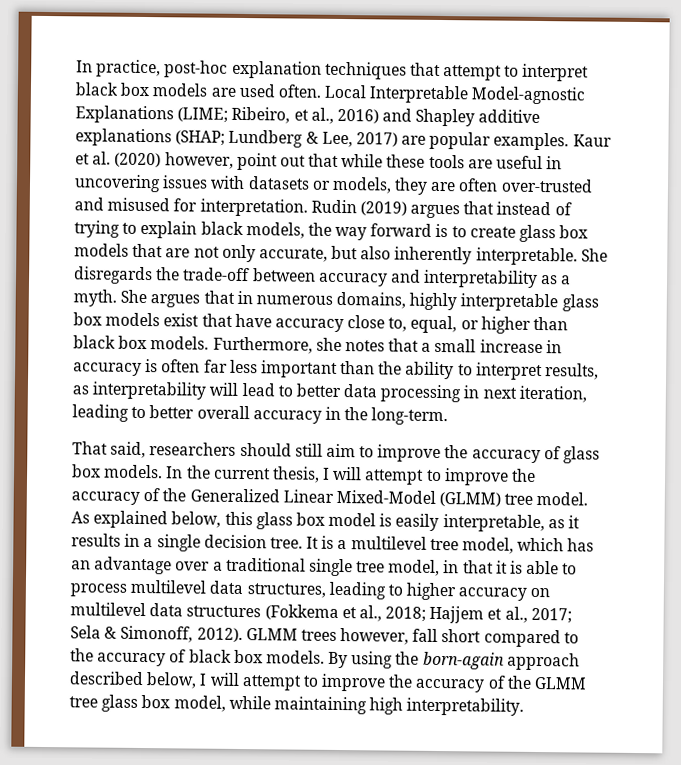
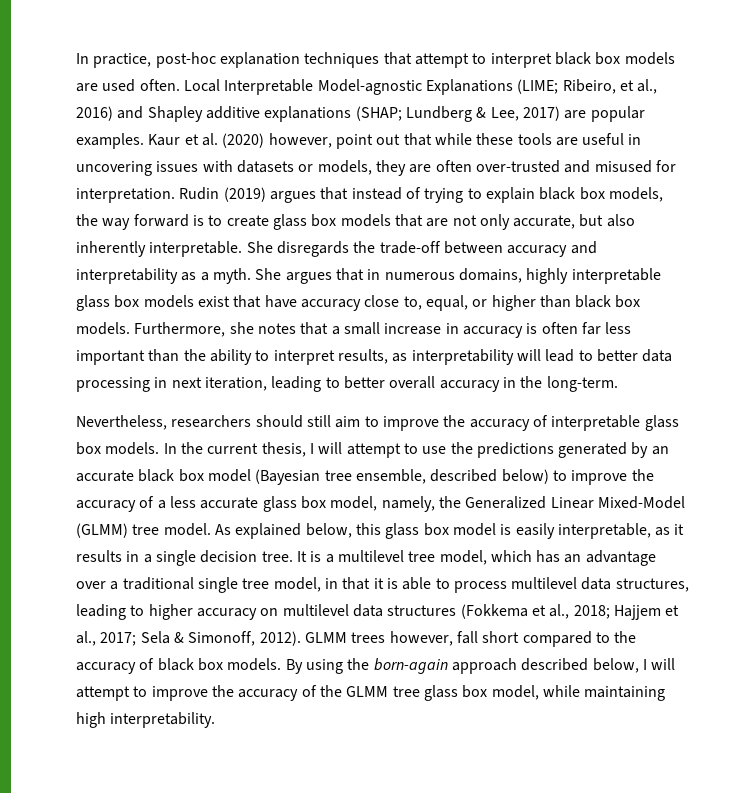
- Rudin (2019) argues that instead of trying to explain black models, the way forward is to create glass box models that are not only accurate, but also inherently interpretable.
+ Rudin (2019) argues that instead of trying to explain black box models, the way forward is to create glass box models that are not only accurate, but also inherently interpretable.
- That said, researchers should still aim to improve the accuracy of glass box models.
+ Nevertheless, researchers should still aim to improve the accuracy of interpretable glass box models.
- In the current thesis, I will attempt to improve the accuracy of the Generalized Linear Mixed-Model (GLMM) tree model.
+ In the current thesis, I will attempt to use the predictions generated by an accurate black box model (Bayesian tree ensemble, described below) to improve the accuracy of a less accurate glass box model, namely, the Generalized Linear Mixed-Model (GLMM) tree model.

